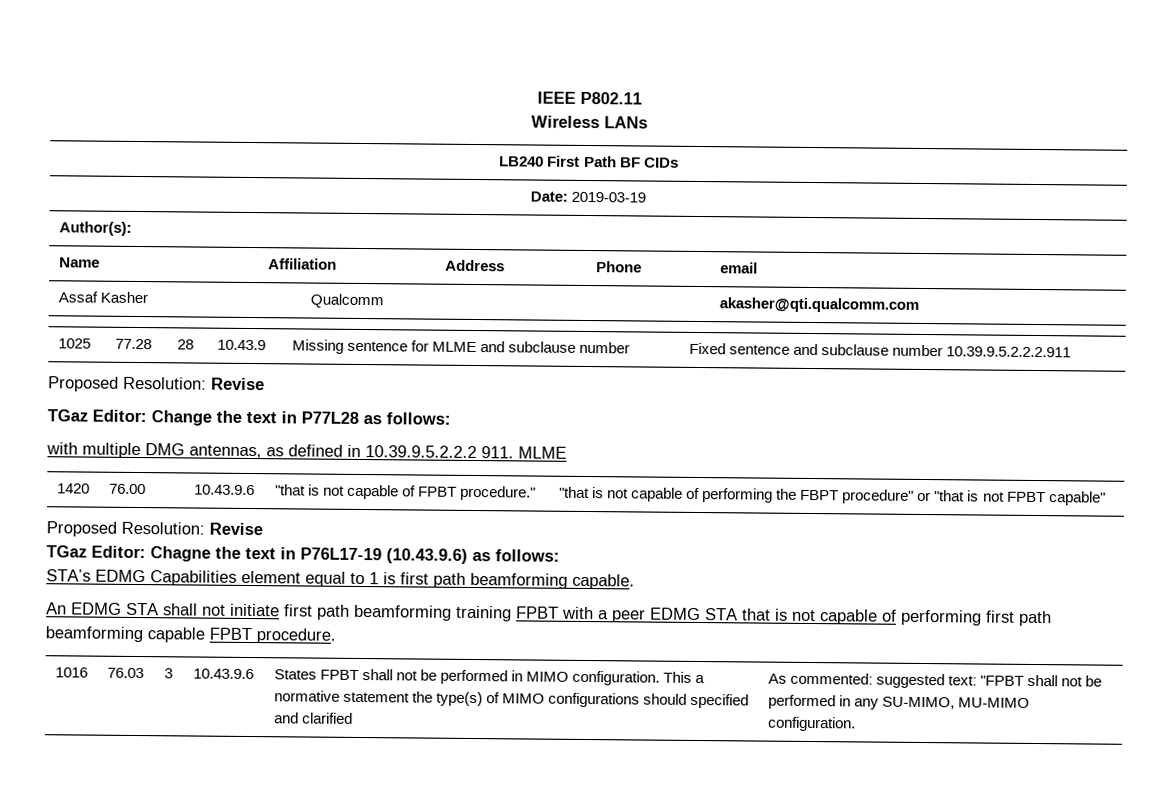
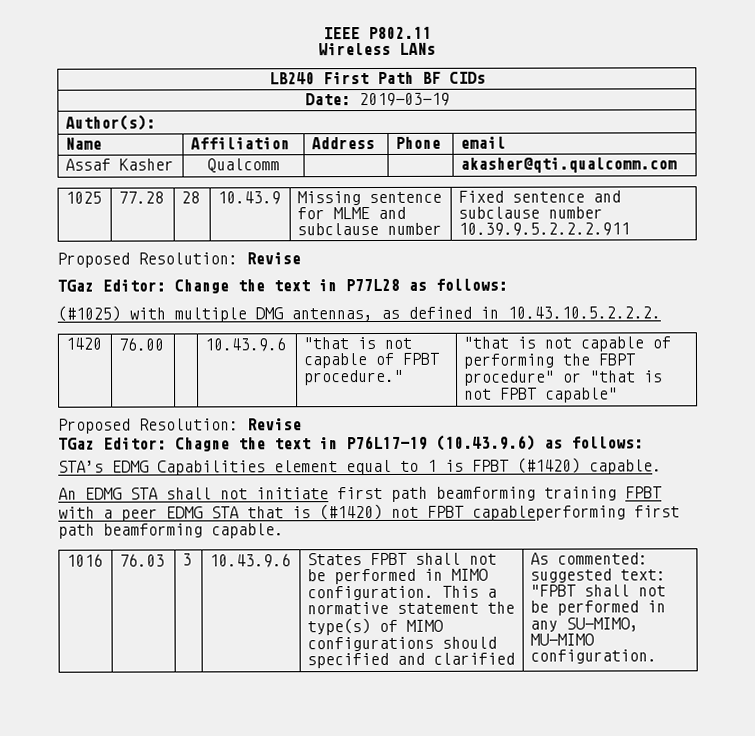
- with multiple DMG antennas, as defined in 10.39.9.5.2.2.2 911. MLME
+ (#1025) with multiple DMG antennas, as defined in 10.43.10.5.2.2.2.
- STA’s EDMG Capabilities element equal to 1 is first path beamforming capable.
+ STA’s EDMG Capabilities element equal to 1 is FPBT (#1420) capable.
- An EDMG STA shall not initiate first path beamforming training FPBT with a peer EDMG STA that is not capable of performing first path beamforming capable FPBT procedure.
+ An EDMG STA shall not initiate first path beamforming training FPBT with a peer EDMG STA that is (#1420) not FPBT capableperforming first path beamforming capable.

